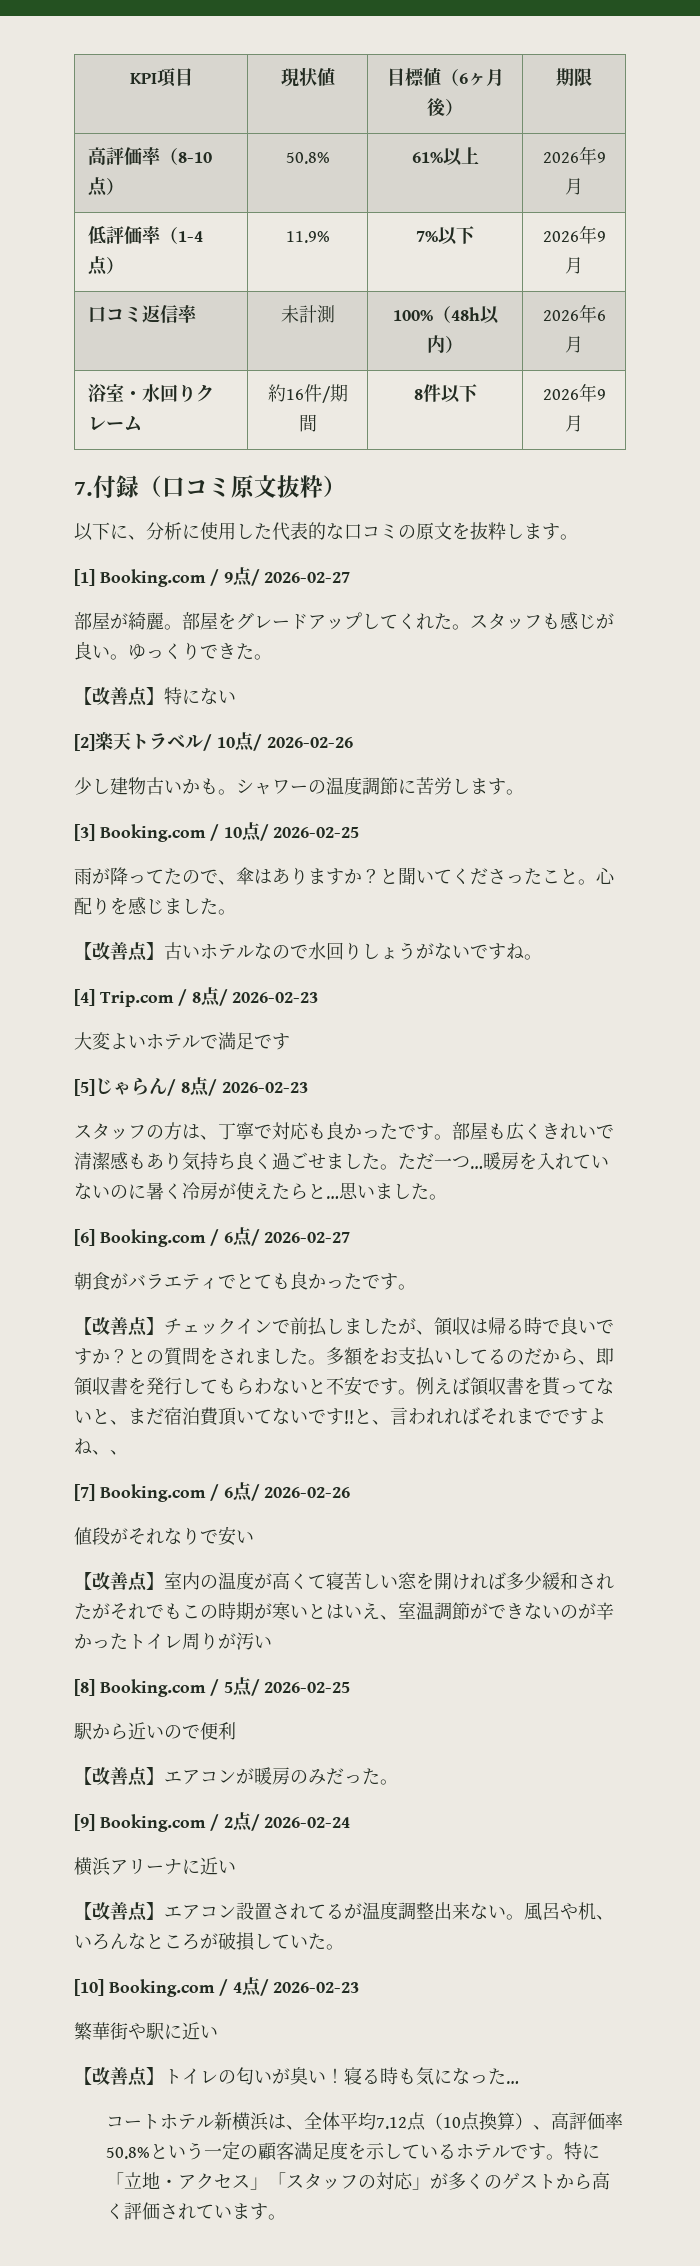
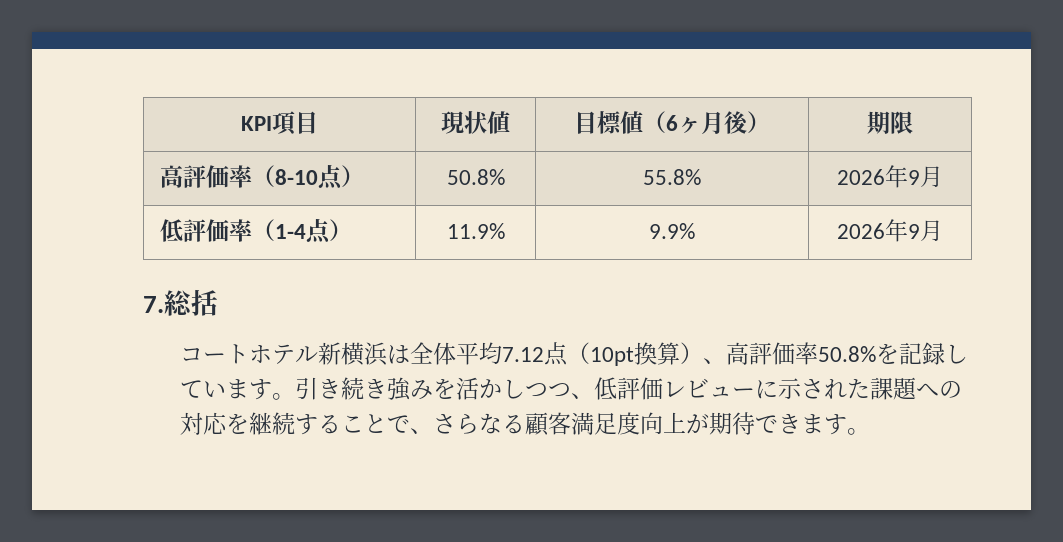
- 高評価率（8-10点） | 50.8% | 61%以上 | 2026年9月
+ 高評価率（8-10点） | 50.8% | 55.8% | 2026年9月
- 低評価率（1-4点） | 11.9% | 7%以下 | 2026年9月
- 口コミ返信率 | 未計測 | 100%（48h以内） | 2026年6月
- 浴室・水回りクレーム | 約16件/期間 | 8件以下 | 2026年9月
- 7.付録（口コミ原文抜粋）
- 以下に、分析に使用した代表的な口コミの原文を抜粋します。
- [1] Booking.com / 9点/ 2026-02-27
- 部屋が綺麗。部屋をグレードアップしてくれた。スタッフも感じが良い。ゆっくりできた。
- 【改善点】特にない
- [2]楽天トラベル/ 10点/ 2026-02-26
- 少し建物古いかも。シャワーの温度調節に苦労します。
- [3] Booking.com / 10点/ 2026-02-25
- 雨が降ってたので、傘はありますか？と聞いてくださったこと。心配りを感じました。
- 【改善点】古いホテルなので水回りしょうがないですね。
- [4] Trip.com / 8点/ 2026-02-23
- 大変よいホテルで満足です
- [5]じゃらん/ 8点/ 2026-02-23
- スタッフの方は、丁寧で対応も良かったです。部屋も広くきれいで清潔感もあり気持ち良く過ごせました。ただ一つ…暖房を入れていないのに暑く冷房が使えたらと…思いました。
- [6] Booking.com / 6点/ 2026-02-27
- 朝食がバラエティでとても良かったです。
- 【改善点】チェックインで前払しましたが、領収は帰る時で良いですか？との質問をされました。多額をお支払いしてるのだから、即領収書を発行してもらわないと不安です。例えば領収書を貰ってないと、まだ宿泊費頂いてないです!!と、言われればそれまでですよね、、
- [7] Booking.com / 6点/ 2026-02-26
- 値段がそれなりで安い
- 【改善点】室内の温度が高くて寝苦しい窓を開ければ多少緩和されたがそれでもこの時期が寒いとはいえ、室温調節ができないのが辛かったトイレ周りが汚い
- [8] Booking.com / 5点/ 2026-02-25
- 駅から近いので便利
- 【改善点】エアコンが暖房のみだった。
- [9] Booking.com / 2点/ 2026-02-24
- 横浜アリーナに近い
- 【改善点】エアコン設置されてるが温度調整出来ない。風呂や机、いろんなところが破損していた。
- [10] Booking.com / 4点/ 2026-02-23
- 繁華街や駅に近い
- 【改善点】トイレの匂いが臭い！寝る時も気になった…
+ 低評価率（1-4点） | 11.9% | 9.9% | 2026年9月
+ 7.総括
- コートホテル新横浜は、全体平均7.12点（10点換算）、高評価率50.8%という一定の顧客満足度を示しているホテルです。特に「立地・アクセス」「スタッフの対応」が多くのゲストから高く評価されています。
+ コートホテル新横浜は全体平均7.12点（10pt換算）、高評価率50.8%を記録しています。引き続き強みを活かしつつ、低評価レビューに示された課題への対応を継続することで、さらなる顧客満足度向上が期待できます。

